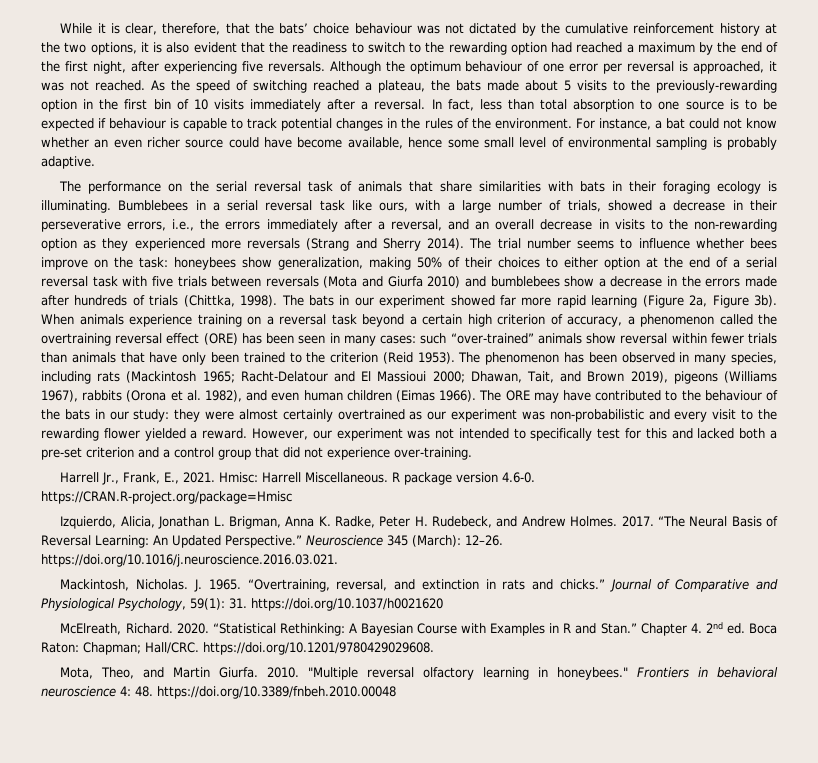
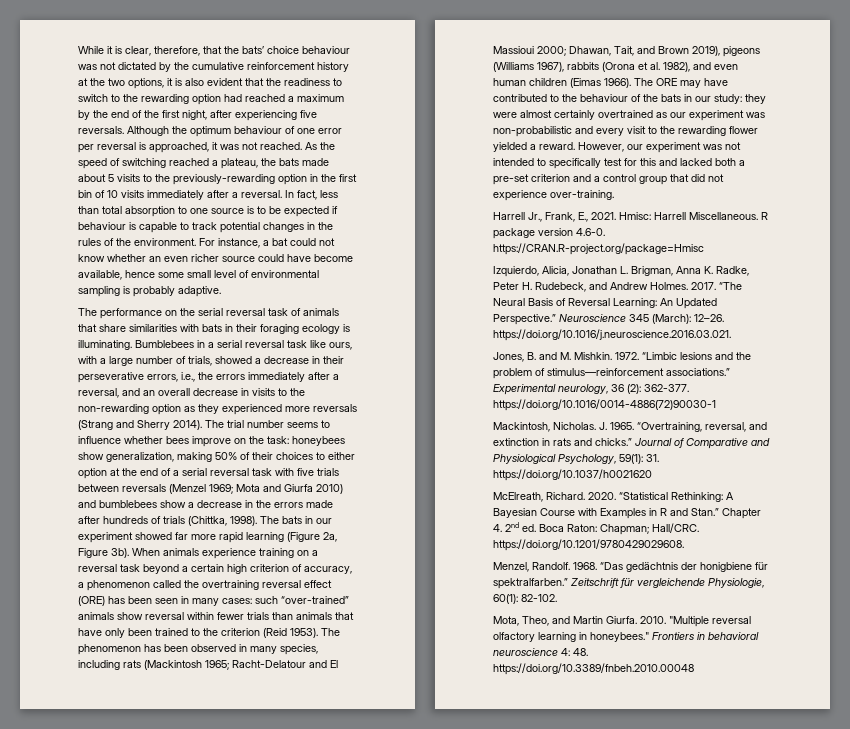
- The trial number seems to influence whether bees improve on the task: honeybees show generalization, making 50% of their choices to either option at the end of a serial reversal task with five trials between reversals (Mota and Giurfa 2010) and bumblebees show a decrease in the errors made after hundreds of trials (Chittka, 1998).
+ The trial number seems to influence whether bees improve on the task: honeybees show generalization, making 50% of their choices to either option at the end of a serial reversal task with five trials between reversals (Menzel 1969; Mota and Giurfa 2010) and bumblebees show a decrease in the errors made after hundreds of trials (Chittka, 1998).
+ Jones, B. and M. Mishkin. 1972. “Limbic lesions and the problem of stimulus—reinforcement associations.” Experimental neurology, 36 (2): 362-377. https://doi.org/10.1016/0014-4886(72)90030-1
+ Menzel, Randolf. 1968. “Das gedächtnis der honigbiene für spektralfarben.” Zeitschrift für vergleichende Physiologie, 60(1): 82-102.

